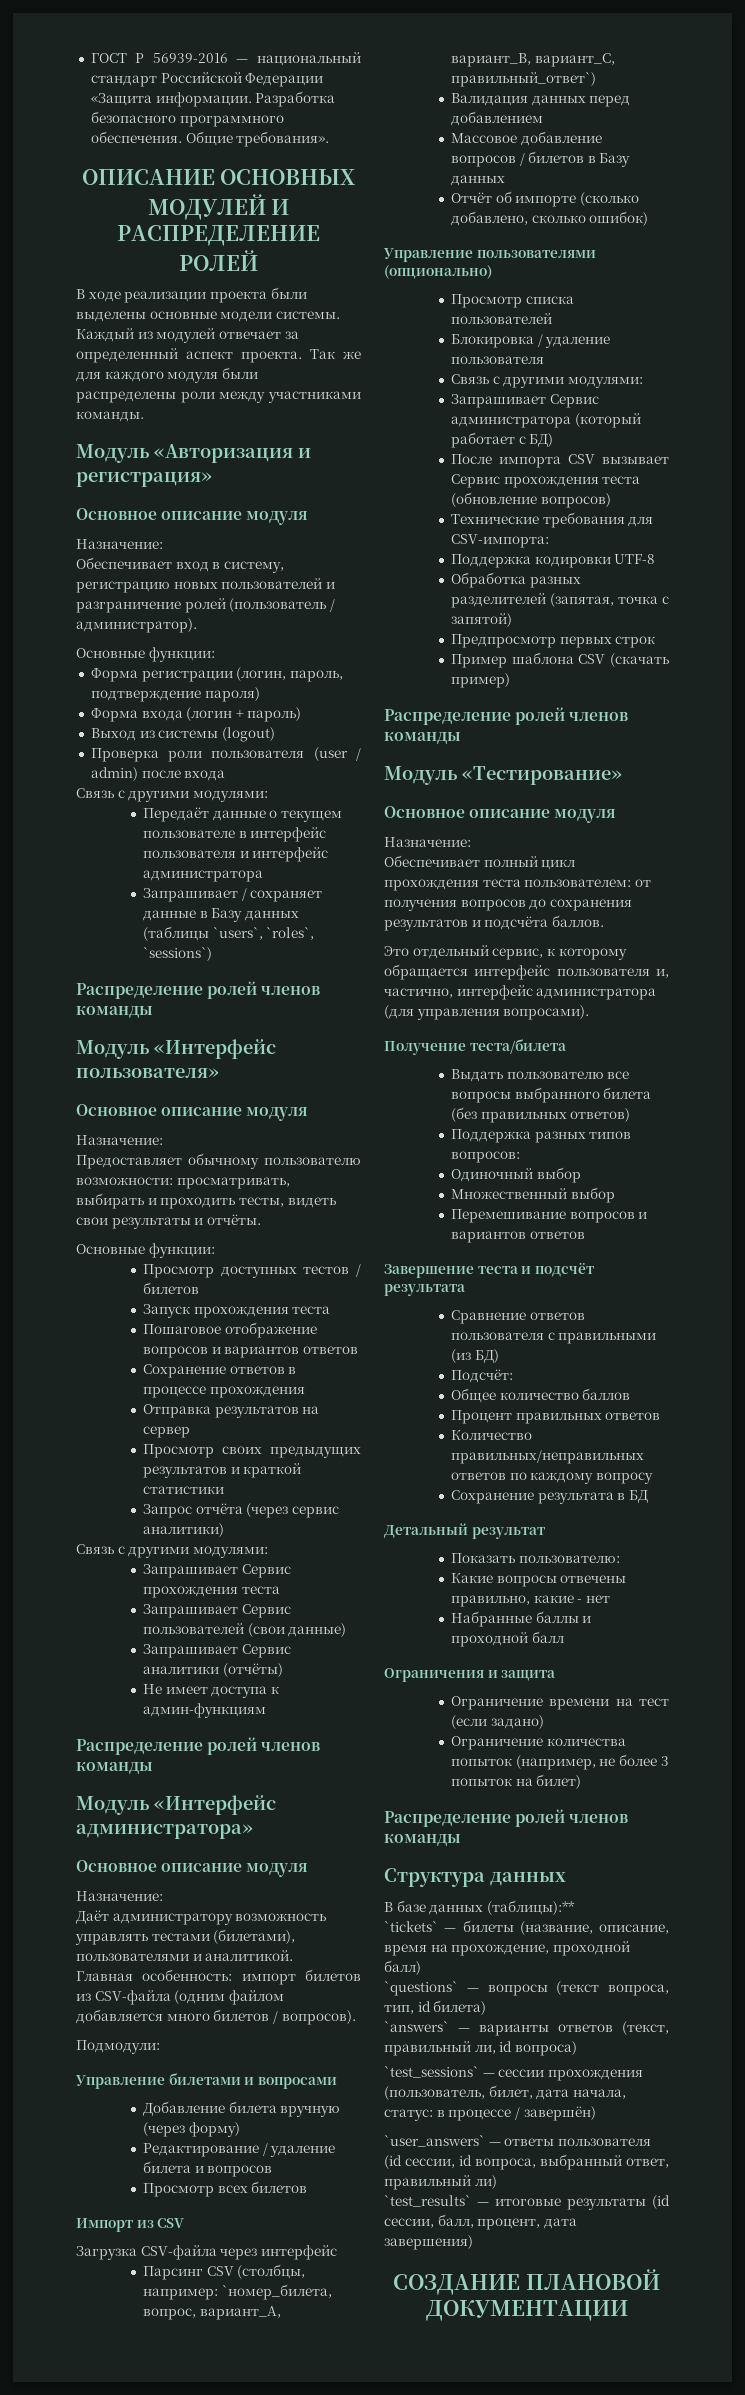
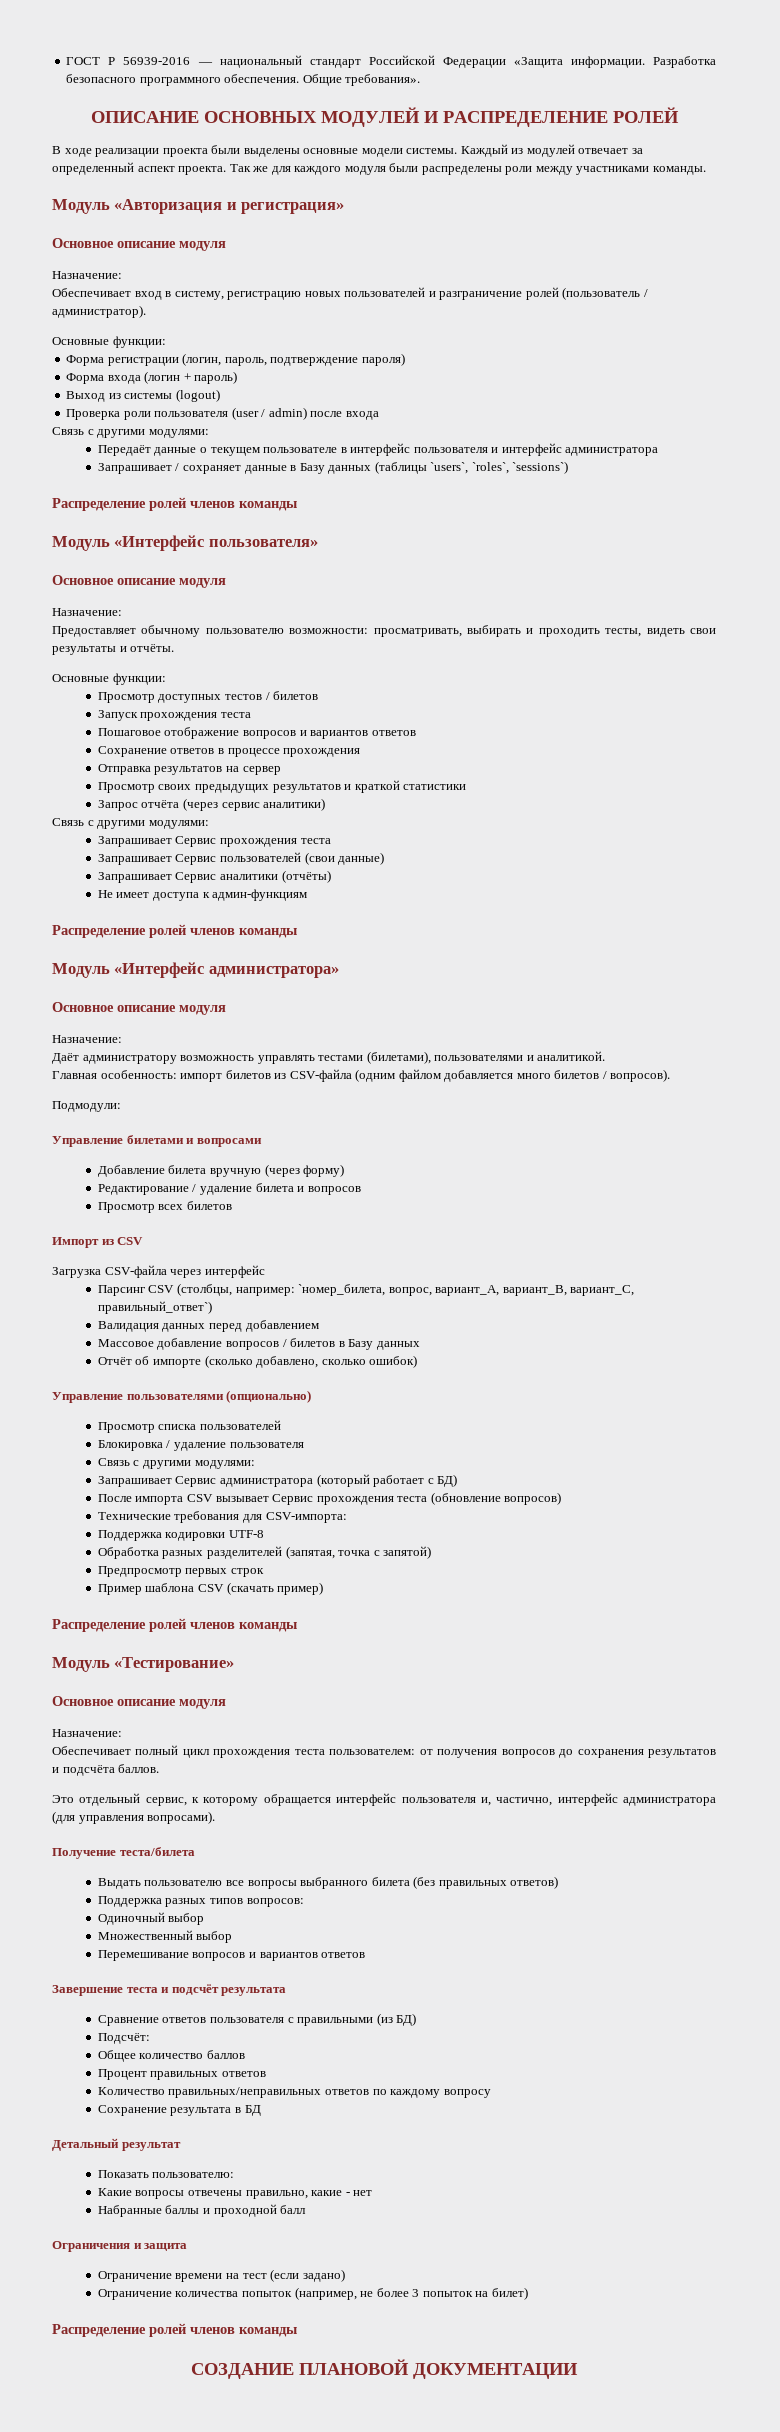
- Структура данных
- В базе данных (таблицы):**
- `tickets` — билеты (название, описание, время на прохождение, проходной балл)
- `questions` — вопросы (текст вопроса, тип, id билета)
- `answers` — варианты ответов (текст, правильный ли, id вопроса)
- `test_sessions` — сессии прохождения (пользователь, билет, дата начала, статус: в процессе / завершён)
- `user_answers` — ответы пользователя (id сессии, id вопроса, выбранный ответ, правильный ли)
- `test_results` — итоговые результаты (id сессии, балл, процент, дата завершения)

